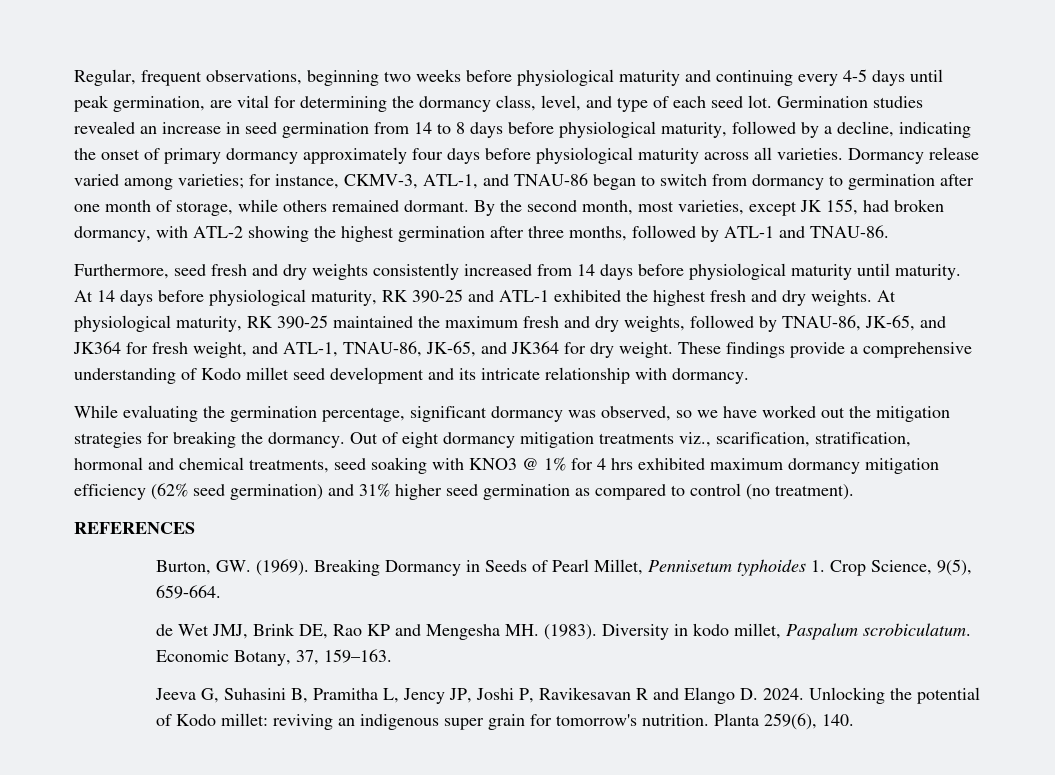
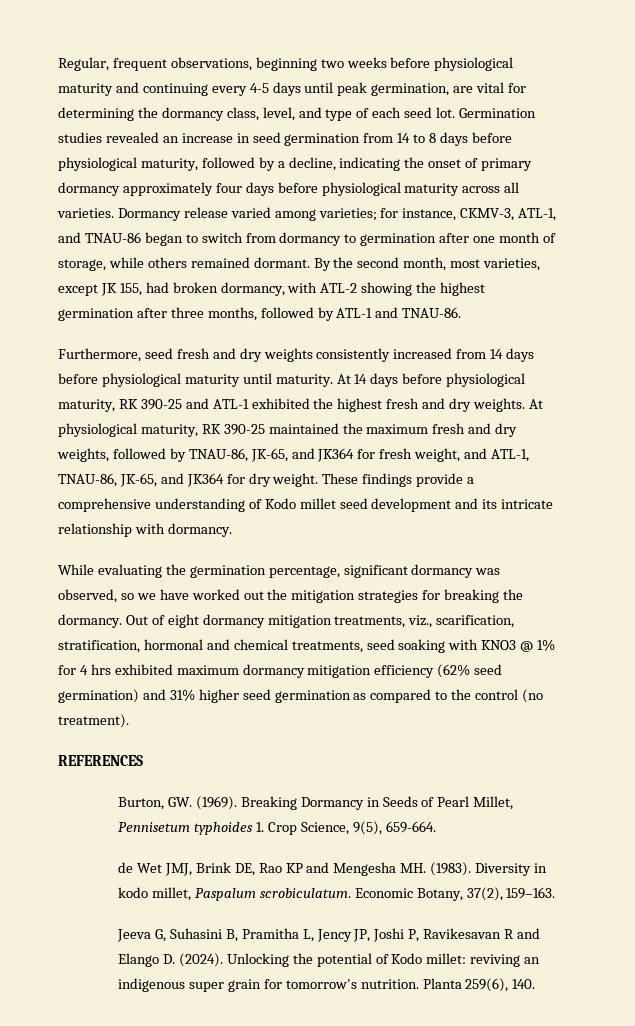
- Out of eight dormancy mitigation treatments viz., scarification, stratification, hormonal and chemical treatments, seed soaking with KNO3 @ 1% for 4 hrs exhibited maximum dormancy mitigation efficiency (62% seed germination) and 31% higher seed germination as compared to control (no treatment).
+ Out of eight dormancy mitigation treatments, viz., scarification, stratification, hormonal and chemical treatments, seed soaking with KNO3 @ 1% for 4 hrs exhibited maximum dormancy mitigation efficiency (62% seed germination) and 31% higher seed germination as compared to the control (no treatment).
- Economic Botany, 37, 159–163.
+ Economic Botany, 37(2), 159–163.
- Jeeva G, Suhasini B, Pramitha L, Jency JP, Joshi P, Ravikesavan R and Elango D. 2024.
+ Jeeva G, Suhasini B, Pramitha L, Jency JP, Joshi P, Ravikesavan R and Elango D. (2024).

